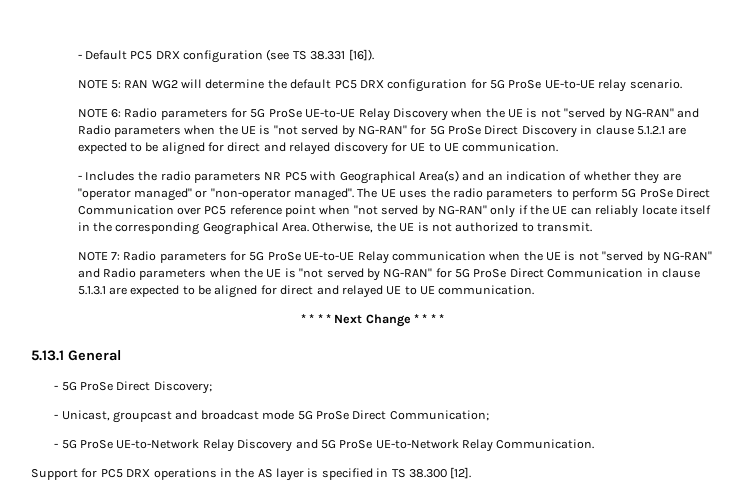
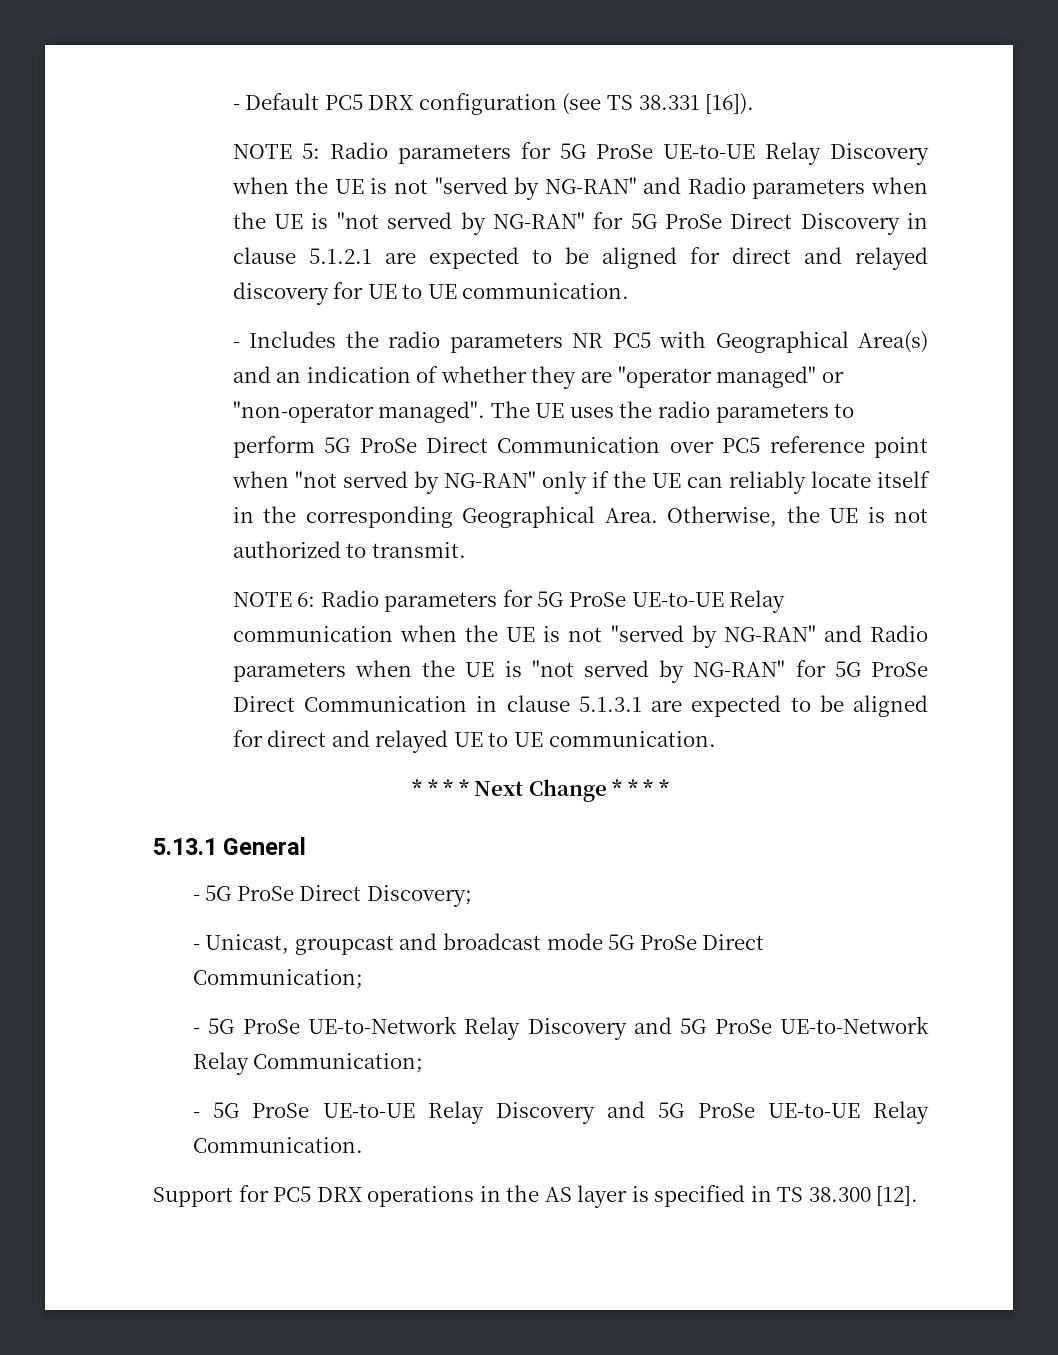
- NOTE 5: RAN WG2 will determine the default PC5 DRX configuration for 5G ProSe UE-to-UE relay scenario.
- NOTE 6: Radio parameters for 5G ProSe UE-to-UE Relay Discovery when the UE is not "served by NG-RAN" and Radio parameters when the UE is "not served by NG-RAN" for 5G ProSe Direct Discovery in clause 5.1.2.1 are expected to be aligned for direct and relayed discovery for UE to UE communication.
+ NOTE 5: Radio parameters for 5G ProSe UE-to-UE Relay Discovery when the UE is not "served by NG-RAN" and Radio parameters when the UE is "not served by NG-RAN" for 5G ProSe Direct Discovery in clause 5.1.2.1 are expected to be aligned for direct and relayed discovery for UE to UE communication.
- NOTE 7: Radio parameters for 5G ProSe UE-to-UE Relay communication when the UE is not "served by NG-RAN" and Radio parameters when the UE is "not served by NG-RAN" for 5G ProSe Direct Communication in clause 5.1.3.1 are expected to be aligned for direct and relayed UE to UE communication.
+ NOTE 6: Radio parameters for 5G ProSe UE-to-UE Relay communication when the UE is not "served by NG-RAN" and Radio parameters when the UE is "not served by NG-RAN" for 5G ProSe Direct Communication in clause 5.1.3.1 are expected to be aligned for direct and relayed UE to UE communication.
- - 5G ProSe UE-to-Network Relay Discovery and 5G ProSe UE-to-Network Relay Communication.
+ - 5G ProSe UE-to-Network Relay Discovery and 5G ProSe UE-to-Network Relay Communication;
+ - 5G ProSe UE-to-UE Relay Discovery and 5G ProSe UE-to-UE Relay Communication.

